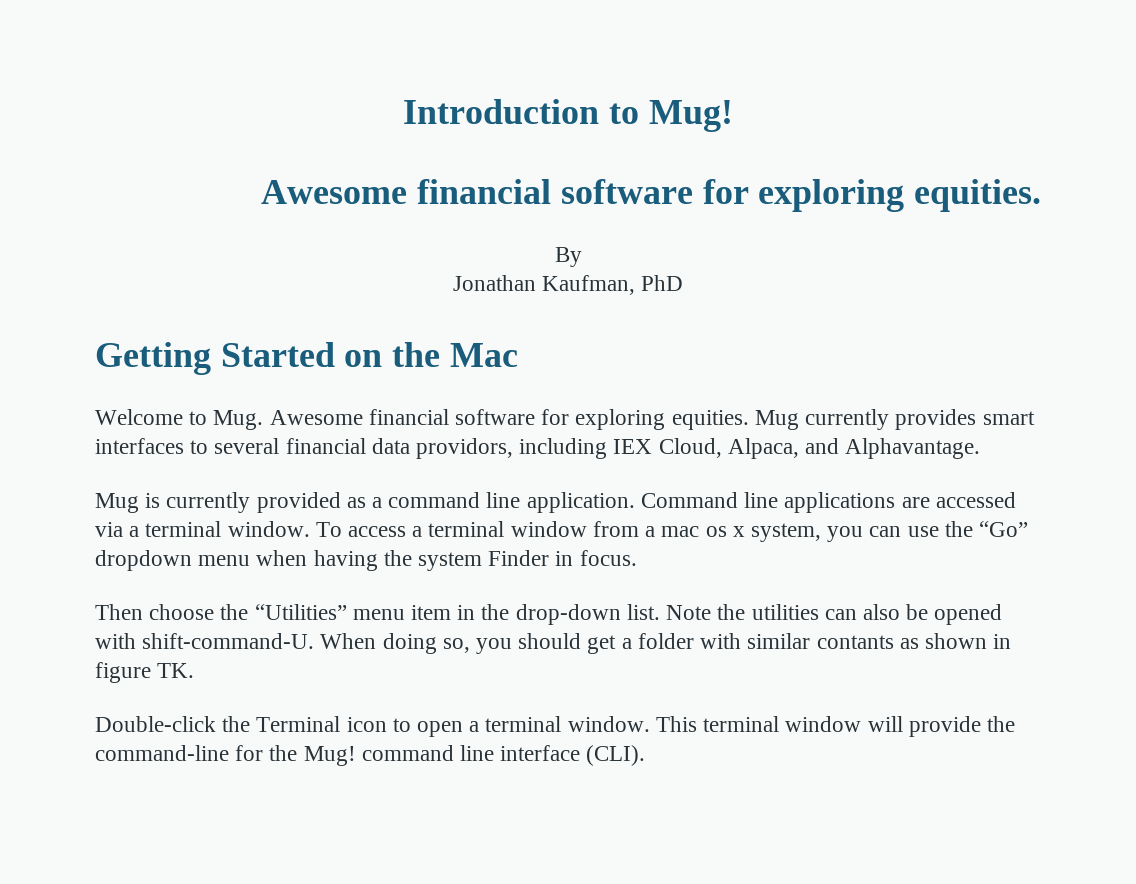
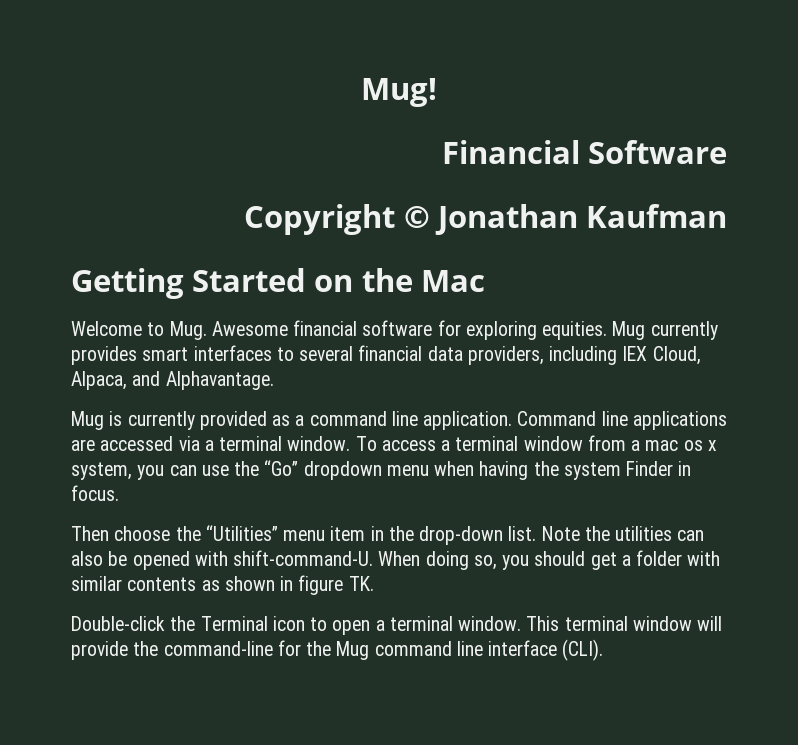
- Introduction to Mug!
- Awesome financial software for exploring equities.
- By
- Jonathan Kaufman, PhD
+ Mug!
+ Financial Software
+ Copyright © Jonathan Kaufman
- Mug currently provides smart interfaces to several financial data providors, including IEX Cloud, Alpaca, and Alphavantage.
+ Mug currently provides smart interfaces to several financial data providers, including IEX Cloud, Alpaca, and Alphavantage.
- When doing so, you should get a folder with similar contants as shown in figure TK.
+ When doing so, you should get a folder with similar contents as shown in figure TK.
- This terminal window will provide the command-line for the Mug! command line interface (CLI).
+ This terminal window will provide the command-line for the Mug command line interface (CLI).

